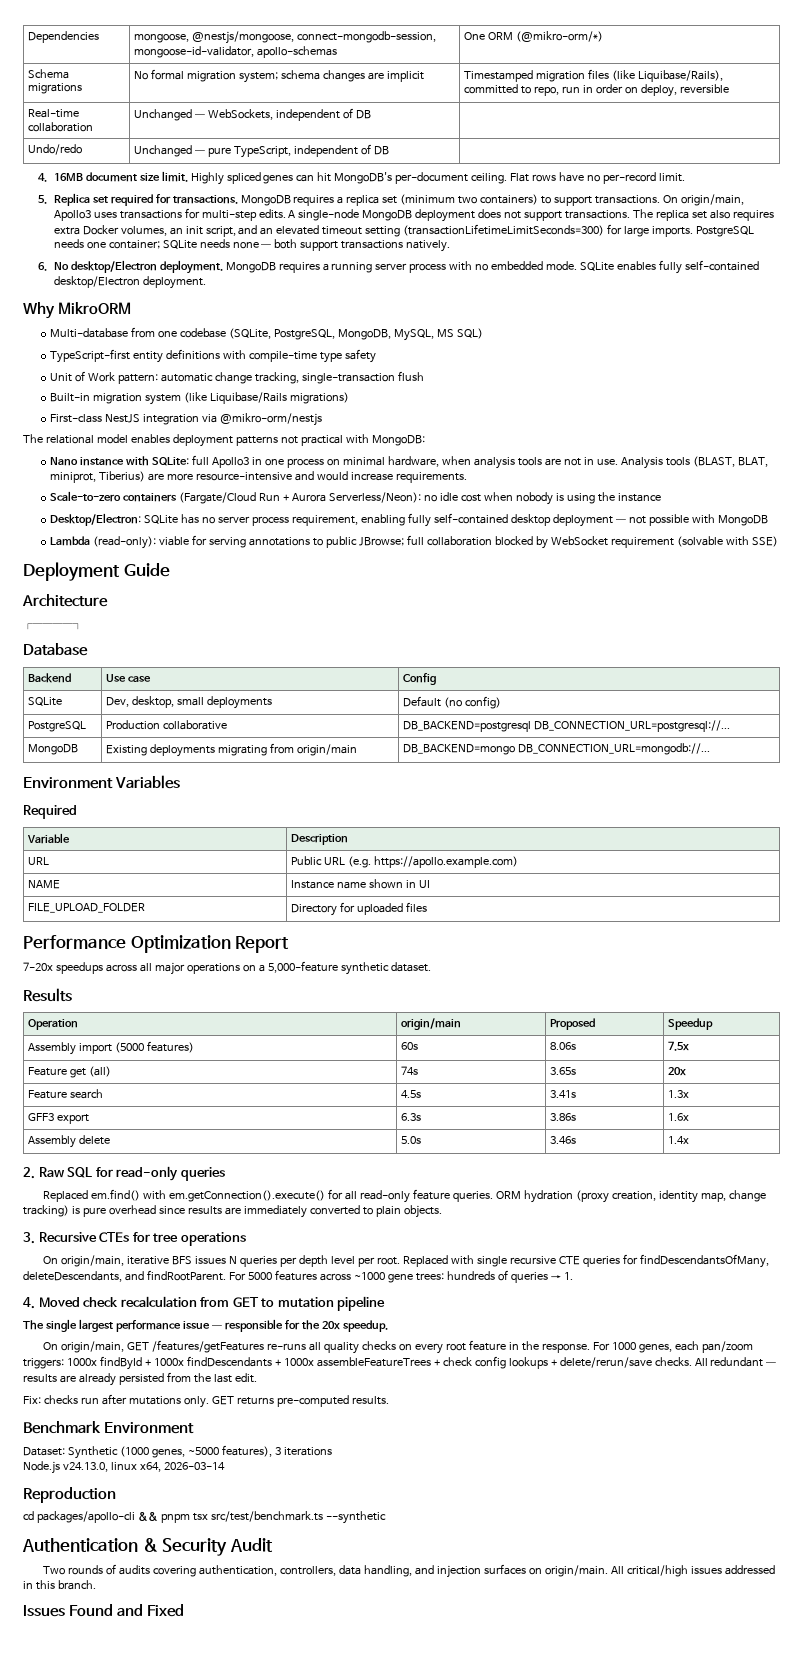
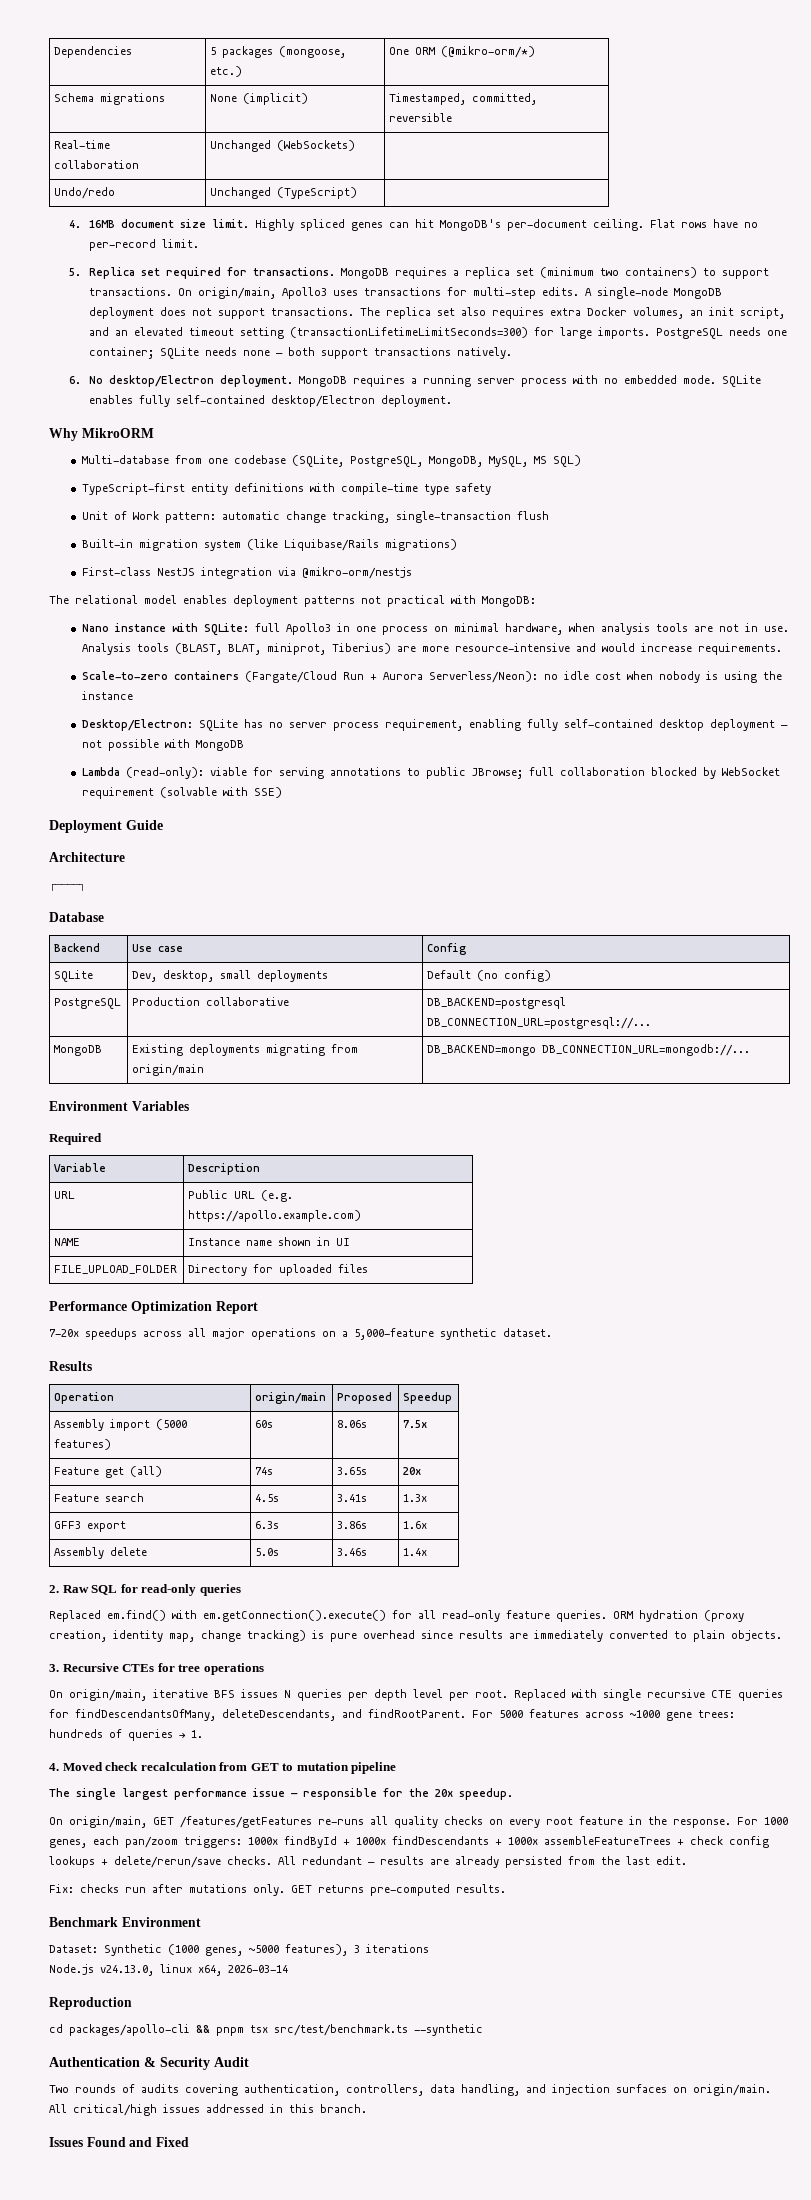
- Dependencies | mongoose, @nestjs/mongoose, connect-mongodb-session, mongoose-id-validator, apollo-schemas | One ORM (@mikro-orm/*)
+ Dependencies | 5 packages (mongoose, etc.) | One ORM (@mikro-orm/*)
- Schema migrations | No formal migration system; schema changes are implicit | Timestamped migration files (like Liquibase/Rails), committed to repo, run in order on deploy, reversible
- Real-time collaboration | Unchanged — WebSockets, independent of DB |
- Undo/redo | Unchanged — pure TypeScript, independent of DB |
+ Schema migrations | None (implicit) | Timestamped, committed, reversible
+ Real-time collaboration | Unchanged (WebSockets) |
+ Undo/redo | Unchanged (TypeScript) |

